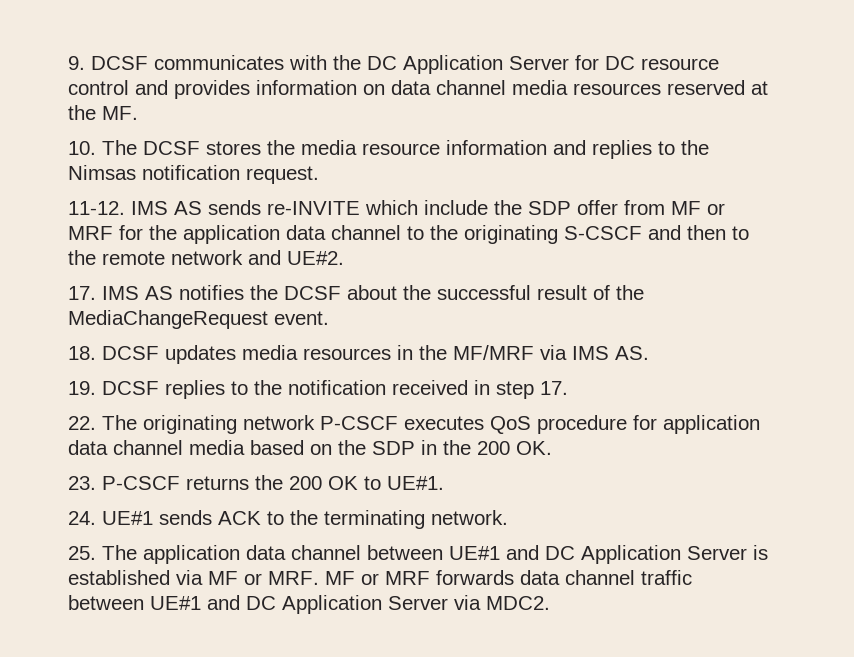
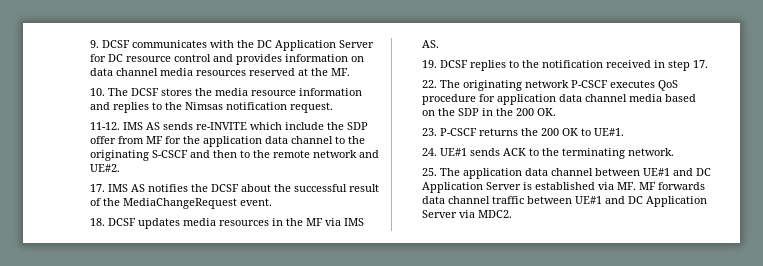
- IMS AS sends re-INVITE which include the SDP offer from MF or MRF for the application data channel to the originating S-CSCF and then to the remote network and UE#2.
+ IMS AS sends re-INVITE which include the SDP offer from MF for the application data channel to the originating S-CSCF and then to the remote network and UE#2.
- 18. DCSF updates media resources in the MF/MRF via IMS AS.
+ 18. DCSF updates media resources in the MF via IMS AS.
- 25. The application data channel between UE#1 and DC Application Server is established via MF or MRF. MF or MRF forwards data channel traffic between UE#1 and DC Application Server via MDC2.
+ 25. The application data channel between UE#1 and DC Application Server is established via MF. MF forwards data channel traffic between UE#1 and DC Application Server via MDC2.

